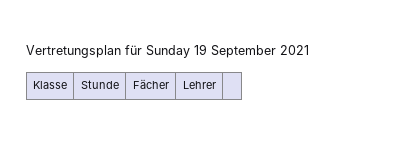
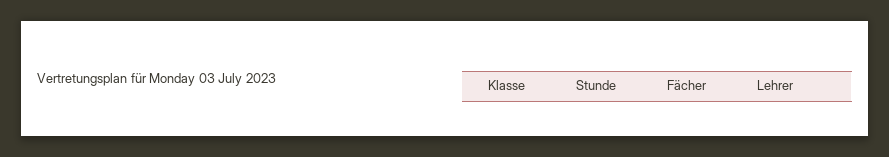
- Vertretungsplan für Sunday 19 September 2021
+ Vertretungsplan für Monday 03 July 2023

